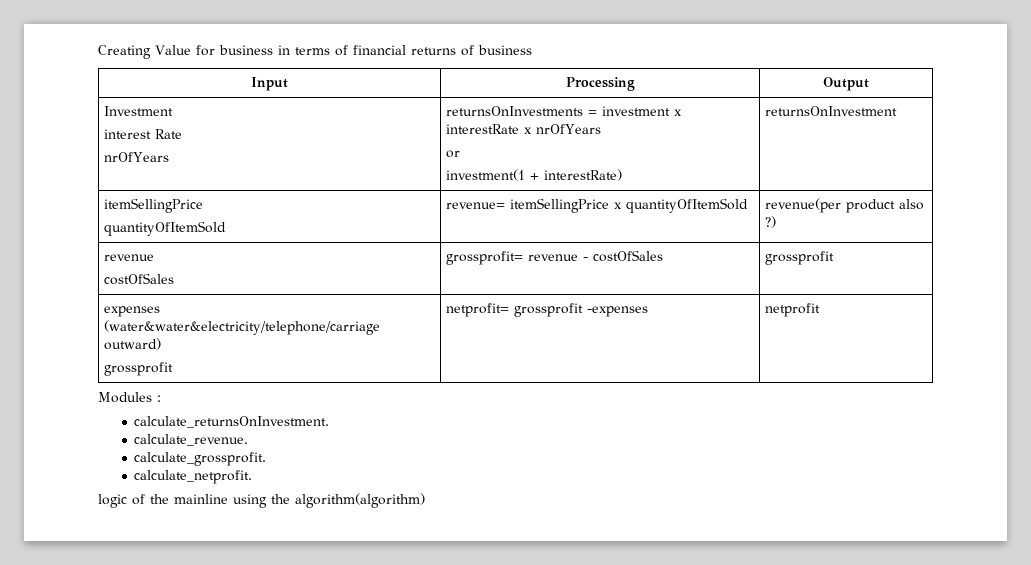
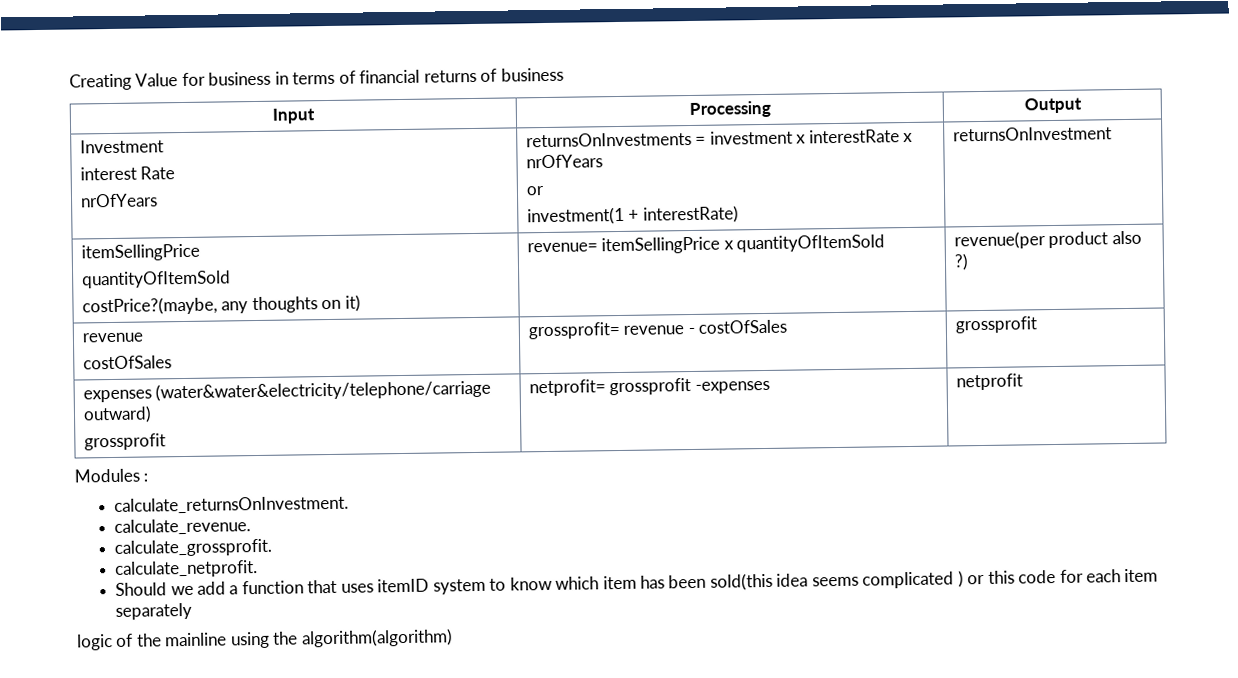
  Investment
  interest Rate
  nrOfYears | returnsOnInvestments = investment x interestRate x nrOfYears
  or
  investment(1 + interestRate) | returnsOnInvestment
  itemSellingPrice
- quantityOfItemSold | revenue= itemSellingPrice x quantityOfItemSold | revenue(per product also ?)
+ quantityOfItemSold
+ costPrice?(maybe, any thoughts on it) | revenue= itemSellingPrice x quantityOfItemSold | revenue(per product also ?)
+ Should we add a function that uses itemID system to know which item has been sold(this idea seems complicated ) or this code for each item separately

